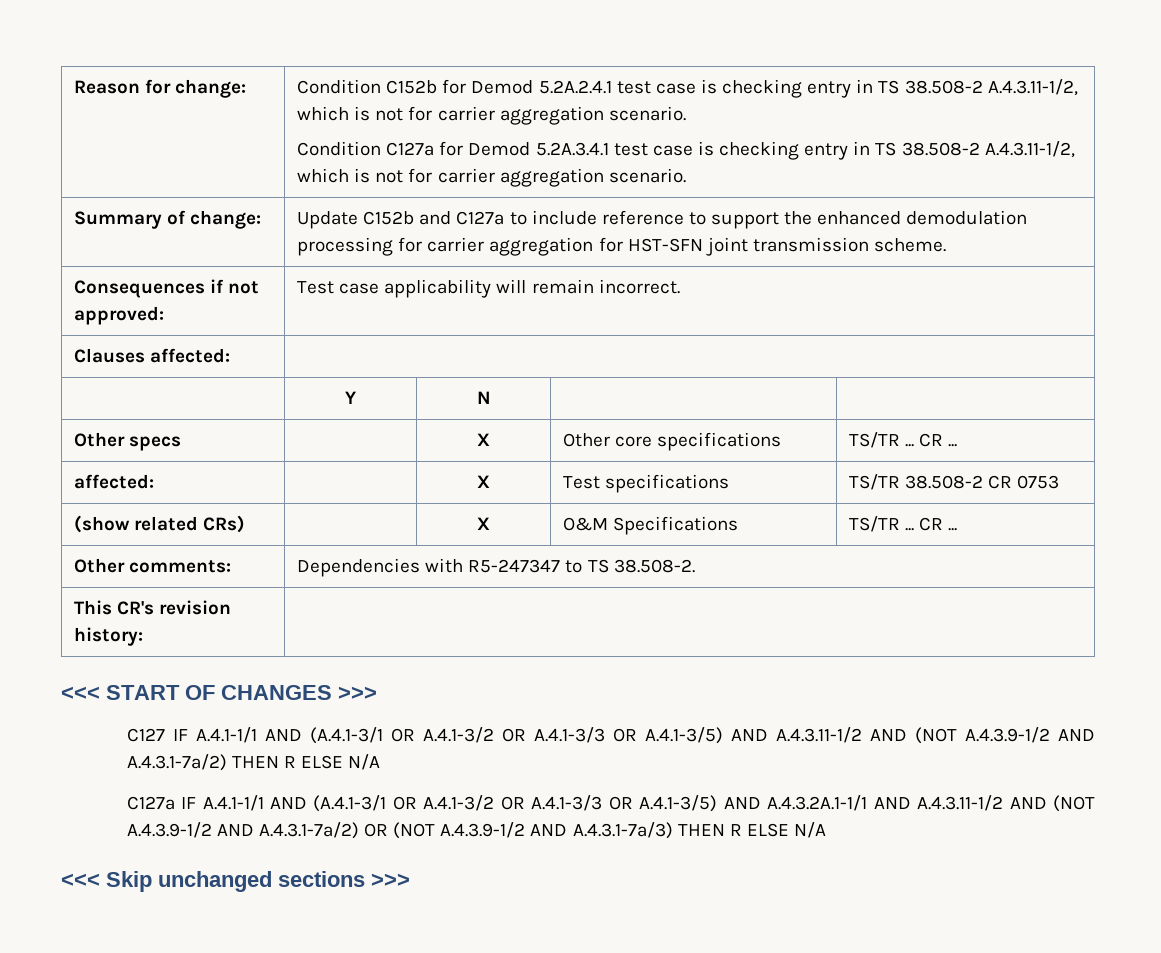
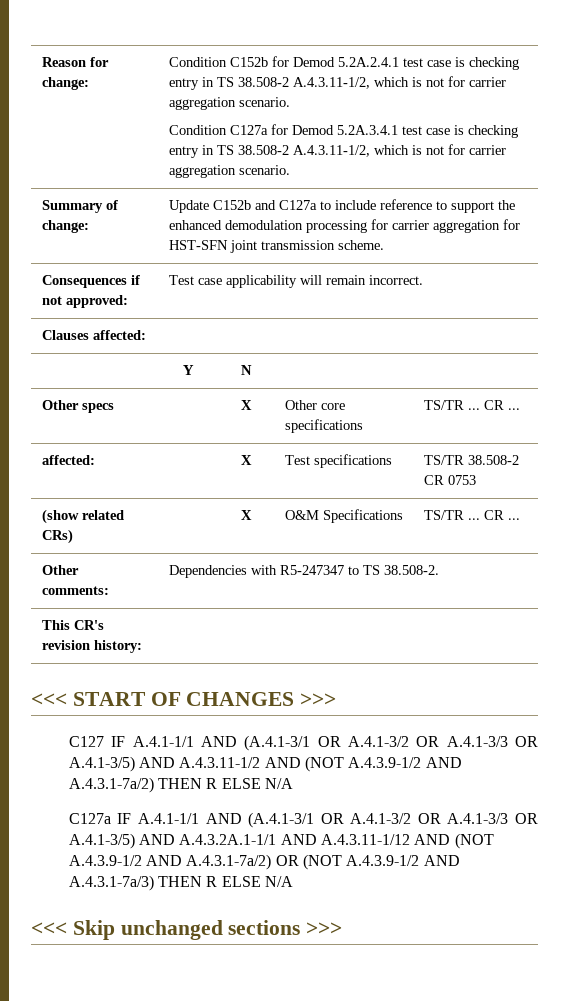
- C127a IF A.4.1-1/1 AND (A.4.1-3/1 OR A.4.1-3/2 OR A.4.1-3/3 OR A.4.1-3/5) AND A.4.3.2A.1-1/1 AND A.4.3.11-1/2 AND (NOT A.4.3.9-1/2 AND A.4.3.1-7a/2) OR (NOT A.4.3.9-1/2 AND A.4.3.1-7a/3) THEN R ELSE N/A
+ C127a IF A.4.1-1/1 AND (A.4.1-3/1 OR A.4.1-3/2 OR A.4.1-3/3 OR A.4.1-3/5) AND A.4.3.2A.1-1/1 AND A.4.3.11-1/12 AND (NOT A.4.3.9-1/2 AND A.4.3.1-7a/2) OR (NOT A.4.3.9-1/2 AND A.4.3.1-7a/3) THEN R ELSE N/A

